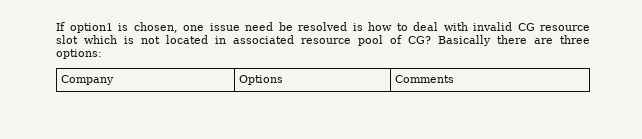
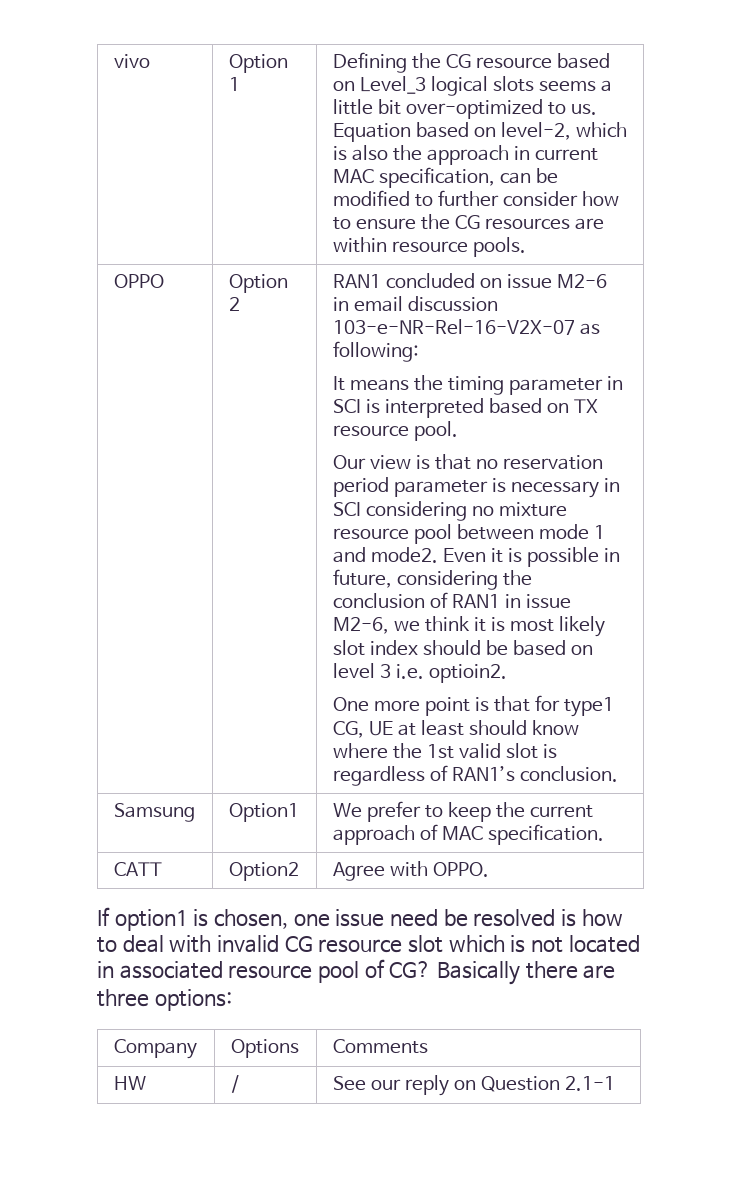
+ vivo | Option 1 | Defining the CG resource based on Level_3 logical slots seems a little bit over-optimized to us. Equation based on level-2, which is also the approach in current MAC specification, can be modified to further consider how to ensure the CG resources are within resource pools.
+ OPPO | Option 2 | RAN1 concluded on issue M2-6 in email discussion 103-e-NR-Rel-16-V2X-07 as following:
+ It means the timing parameter in SCI is interpreted based on TX resource pool.
+ Our view is that no reservation period parameter is necessary in SCI considering no mixture resource pool between mode 1 and mode2. Even it is possible in future, considering the conclusion of RAN1 in issue M2-6, we think it is most likely slot index should be based on level 3 i.e. optioin2.
+ One more point is that for type1 CG, UE at least should know where the 1st valid slot is regardless of RAN1’s conclusion.
+ Samsung | Option1 | We prefer to keep the current approach of MAC specification.
+ CATT | Option2 | Agree with OPPO.
+ HW | / | See our reply on Question 2.1-1

